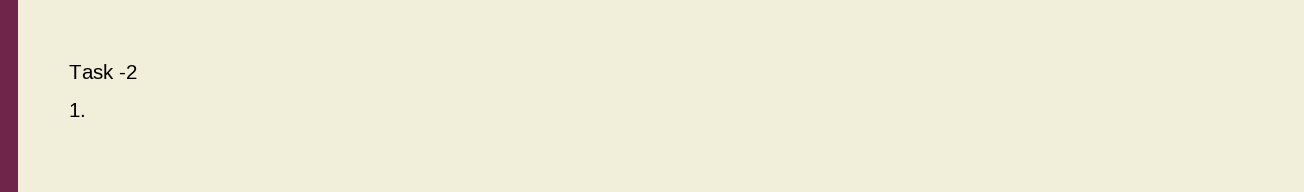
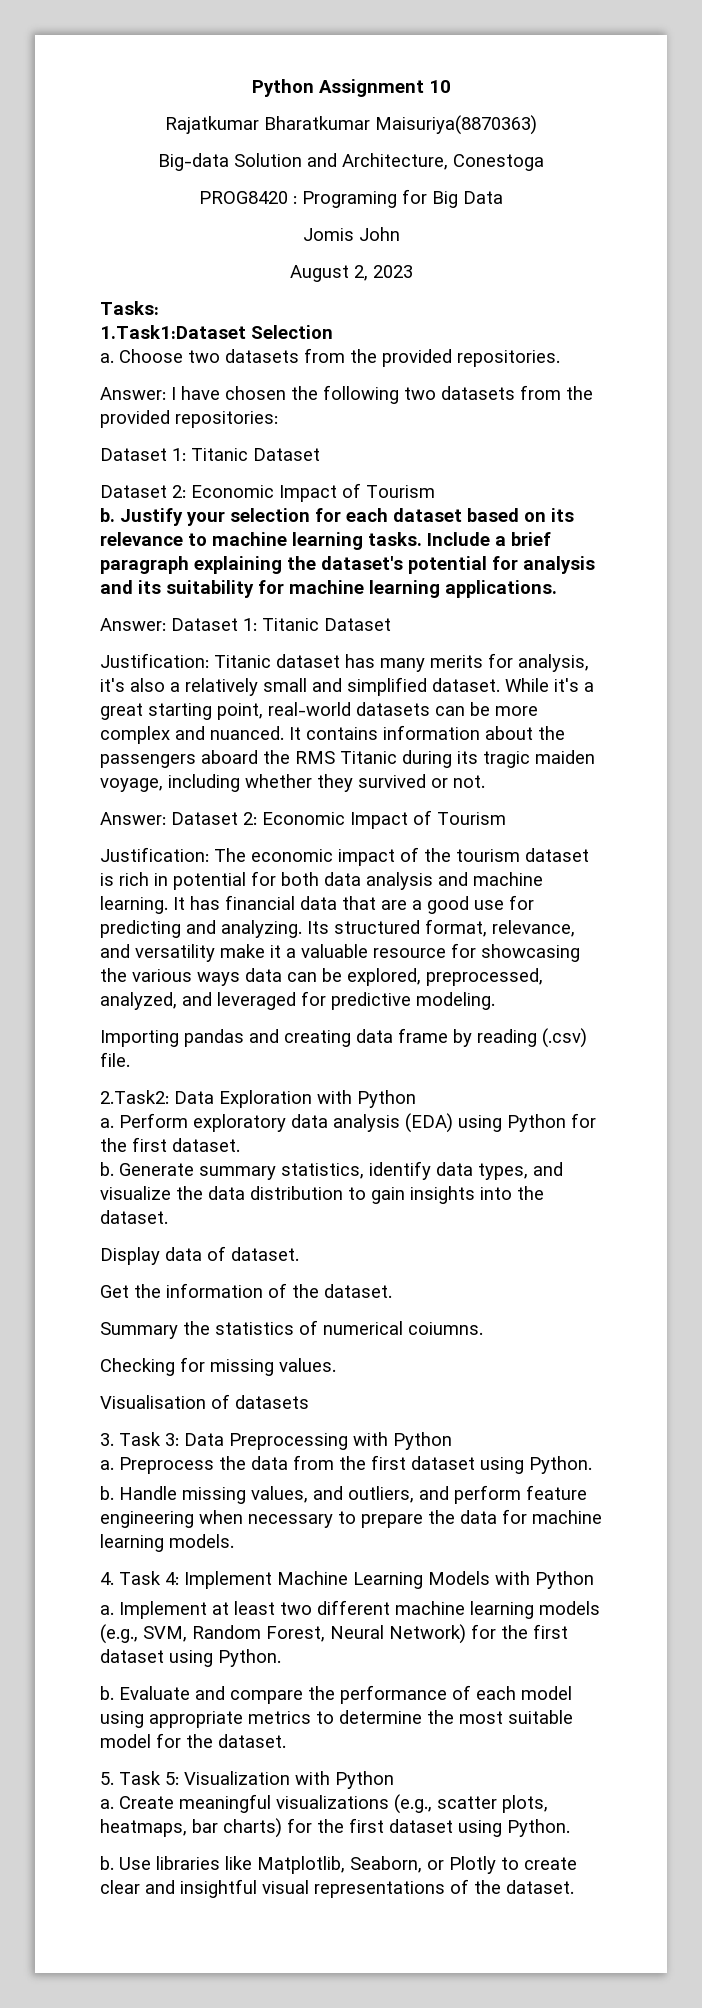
- Task -2
- 1.
+ Python Assignment 10
+ Rajatkumar Bharatkumar Maisuriya(8870363)
+ Big-data Solution and Architecture, Conestoga
+ PROG8420 : Programing for Big Data
+ Jomis John
+ August 2, 2023
+ Tasks:
+ 1.Task1:Dataset Selection
+ a. Choose two datasets from the provided repositories.
+ Answer: I have chosen the following two datasets from the provided repositories:
+ Dataset 1: Titanic Dataset
+ Dataset 2: Economic Impact of Tourism
+ b. Justify your selection for each dataset based on its relevance to machine learning tasks. Include a brief paragraph explaining the dataset's potential for analysis and its suitability for machine learning applications.
+ Answer: Dataset 1: Titanic Dataset
+ Justification: Titanic dataset has many merits for analysis, it's also a relatively small and simplified dataset. While it's a great starting point, real-world datasets can be more complex and nuanced. It contains information about the passengers aboard the RMS Titanic during its tragic maiden voyage, including whether they survived or not.
+ Answer: Dataset 2: Economic Impact of Tourism
+ Justification: The economic impact of the tourism dataset is rich in potential for both data analysis and machine learning. It has financial data that are a good use for predicting and analyzing. Its structured format, relevance, and versatility make it a valuable resource for showcasing the various ways data can be explored, preprocessed, analyzed, and leveraged for predictive modeling.
+ Importing pandas and creating data frame by reading (.csv) file.
+ 2.Task2: Data Exploration with Python
+ a. Perform exploratory data analysis (EDA) using Python for the first dataset.
+ b. Generate summary statistics, identify data types, and visualize the data distribution to gain insights into the dataset.
+ Display data of dataset.
+ Get the information of the dataset.
+ Summary the statistics of numerical coiumns.
+ Checking for missing values.
+ Visualisation of datasets
+ 3. Task 3: Data Preprocessing with Python
+ a. Preprocess the data from the first dataset using Python.
+ b. Handle missing values, and outliers, and perform feature engineering when necessary to prepare the data for machine learning models.
+ 4. Task 4: Implement Machine Learning Models with Python
+ a. Implement at least two different machine learning models (e.g., SVM, Random Forest, Neural Network) for the first dataset using Python.
+ b. Evaluate and compare the performance of each model using appropriate metrics to determine the most suitable model for the dataset.
+ 5. Task 5: Visualization with Python
+ a. Create meaningful visualizations (e.g., scatter plots, heatmaps, bar charts) for the first dataset using Python.
+ b. Use libraries like Matplotlib, Seaborn, or Plotly to create clear and insightful visual representations of the dataset.

